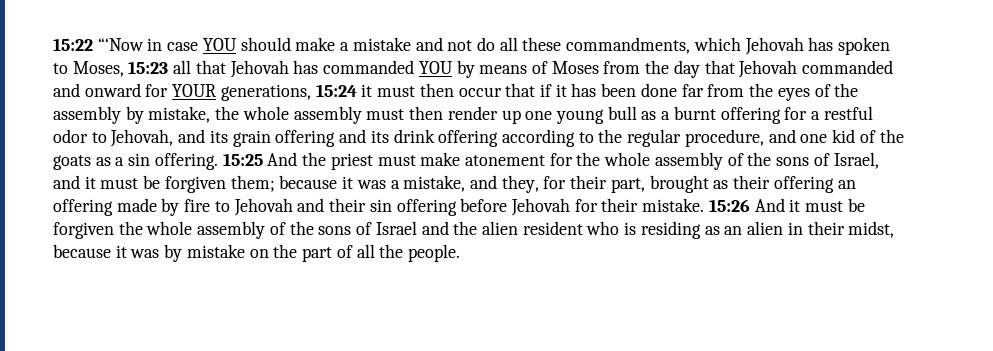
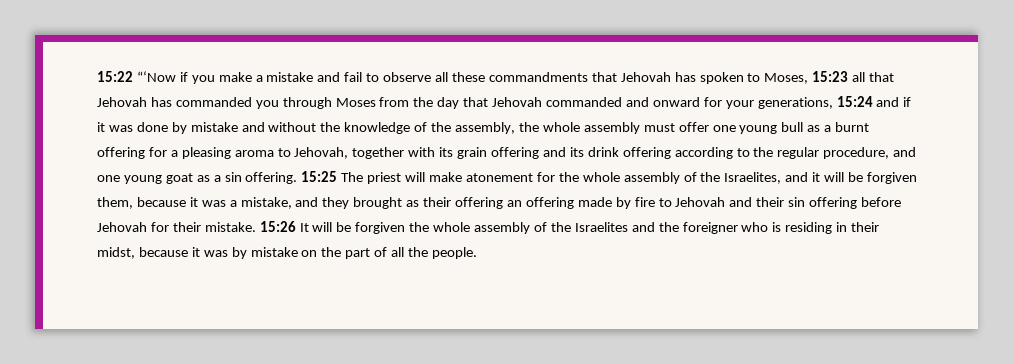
- 15:22 “‘Now in case YOU should make a mistake and not do all these commandments, which Jehovah has spoken to Moses, 15:23 all that Jehovah has commanded YOU by means of Moses from the day that Jehovah commanded and onward for YOUR generations, 15:24 it must then occur that if it has been done far from the eyes of the assembly by mistake, the whole assembly must then render up one young bull as a burnt offering for a restful odor to Jehovah, and its grain offering and its drink offering according to the regular procedure, and one kid of the goats as a sin offering.
+ 15:22 “‘Now if you make a mistake and fail to observe all these commandments that Jehovah has spoken to Moses, 15:23 all that Jehovah has commanded you through Moses from the day that Jehovah commanded and onward for your generations, 15:24 and if it was done by mistake and without the knowledge of the assembly, the whole assembly must offer one young bull as a burnt offering for a pleasing aroma to Jehovah, together with its grain offering and its drink offering according to the regular procedure, and one young goat as a sin offering.
- 15:25 And the priest must make atonement for the whole assembly of the sons of Israel, and it must be forgiven them; because it was a mistake, and they, for their part, brought as their offering an offering made by fire to Jehovah and their sin offering before Jehovah for their mistake.
+ 15:25 The priest will make atonement for the whole assembly of the Israelites, and it will be forgiven them, because it was a mistake, and they brought as their offering an offering made by fire to Jehovah and their sin offering before Jehovah for their mistake.
- 15:26 And it must be forgiven the whole assembly of the sons of Israel and the alien resident who is residing as an alien in their midst, because it was by mistake on the part of all the people.
+ 15:26 It will be forgiven the whole assembly of the Israelites and the foreigner who is residing in their midst, because it was by mistake on the part of all the people.

